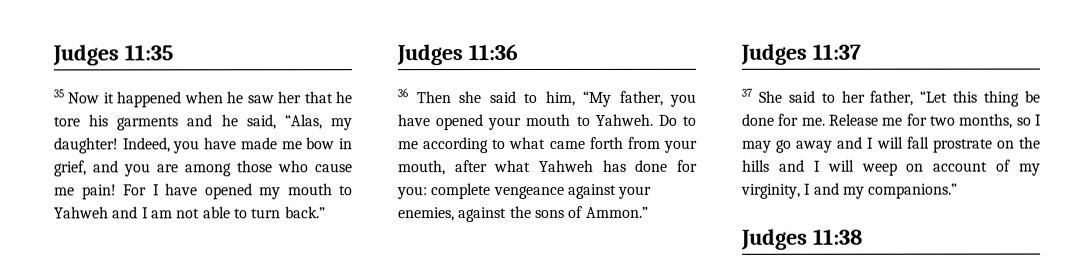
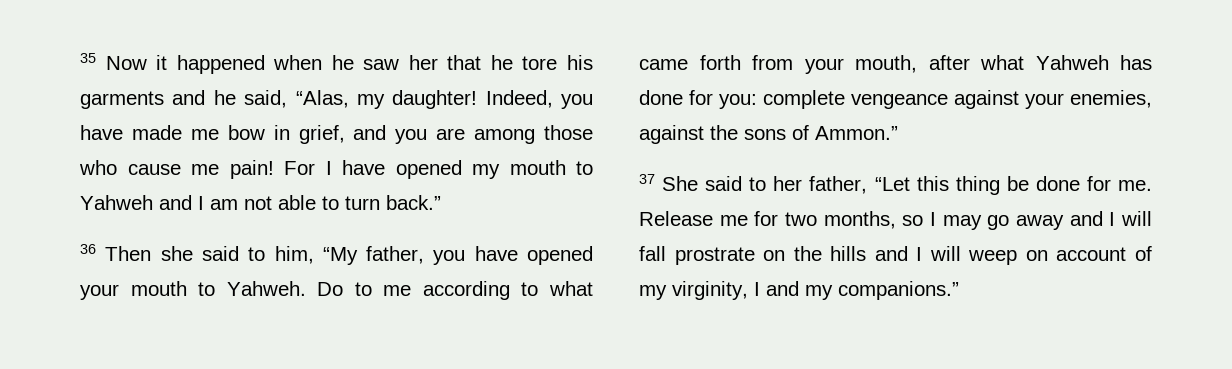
- Judges 11:35
- Judges 11:36
- Judges 11:37
- Judges 11:38

